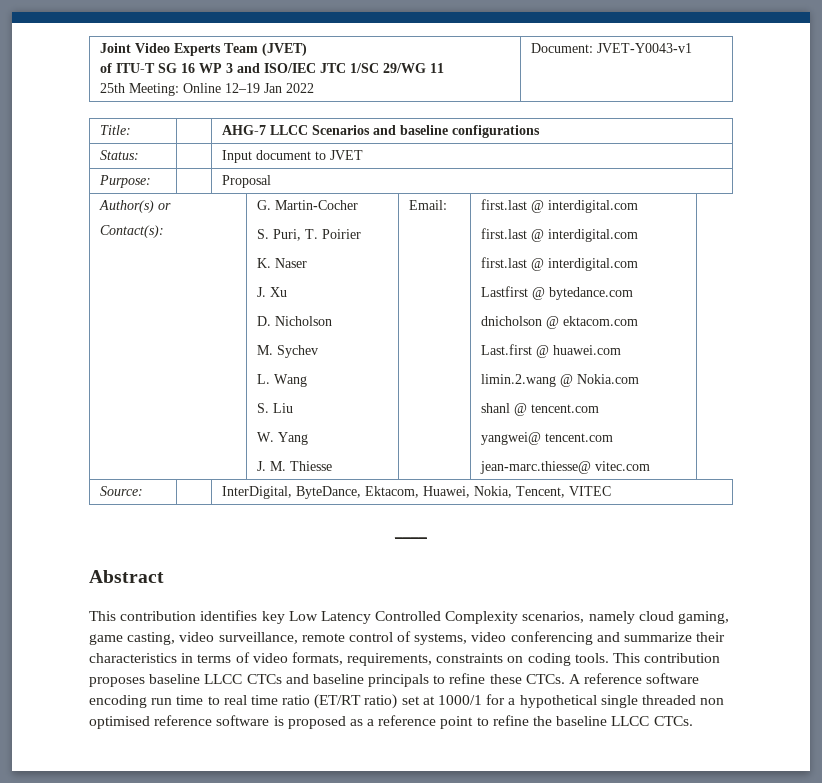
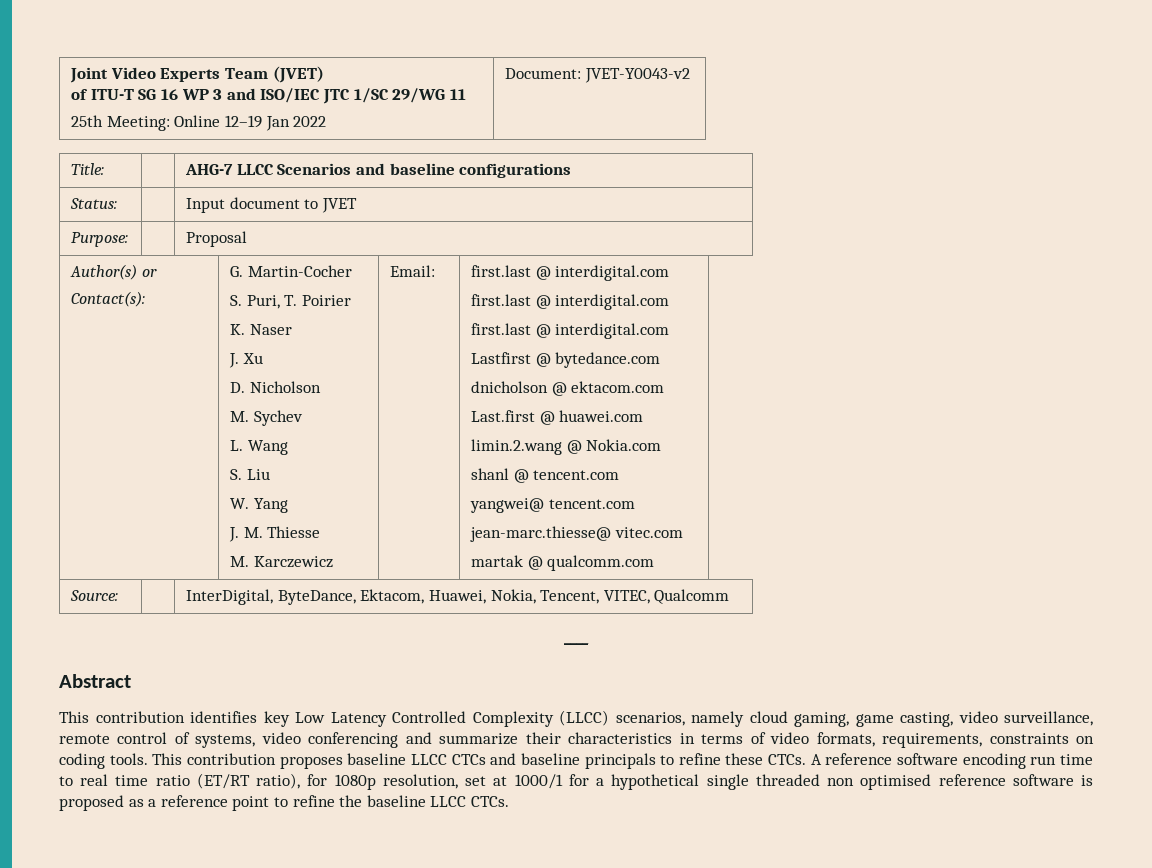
  Joint Video Experts Team (JVET)
  of ITU-T SG 16 WP 3 and ISO/IEC JTC 1/SC 29/WG 11
- 25th Meeting: Online 12–19 Jan 2022 | Document: JVET-Y0043-v1
+ 25th Meeting: Online 12–19 Jan 2022 | Document: JVET-Y0043-v2
+ M. Karczewicz
+ martak @ qualcomm.com
- Source: | | InterDigital, ByteDance, Ektacom, Huawei, Nokia, Tencent, VITEC
+ Source: | | InterDigital, ByteDance, Ektacom, Huawei, Nokia, Tencent, VITEC, Qualcomm
- This contribution identifies key Low Latency Controlled Complexity scenarios, namely cloud gaming, game casting, video surveillance, remote control of systems, video conferencing and summarize their characteristics in terms of video formats, requirements, constraints on coding tools.
+ This contribution identifies key Low Latency Controlled Complexity (LLCC) scenarios, namely cloud gaming, game casting, video surveillance, remote control of systems, video conferencing and summarize their characteristics in terms of video formats, requirements, constraints on coding tools.
- A reference software encoding run time to real time ratio (ET/RT ratio) set at 1000/1 for a hypothetical single threaded non optimised reference software is proposed as a reference point to refine the baseline LLCC CTCs.
+ A reference software encoding run time to real time ratio (ET/RT ratio), for 1080p resolution, set at 1000/1 for a hypothetical single threaded non optimised reference software is proposed as a reference point to refine the baseline LLCC CTCs.

